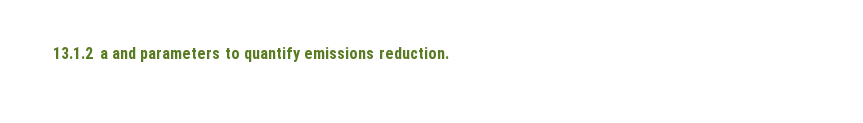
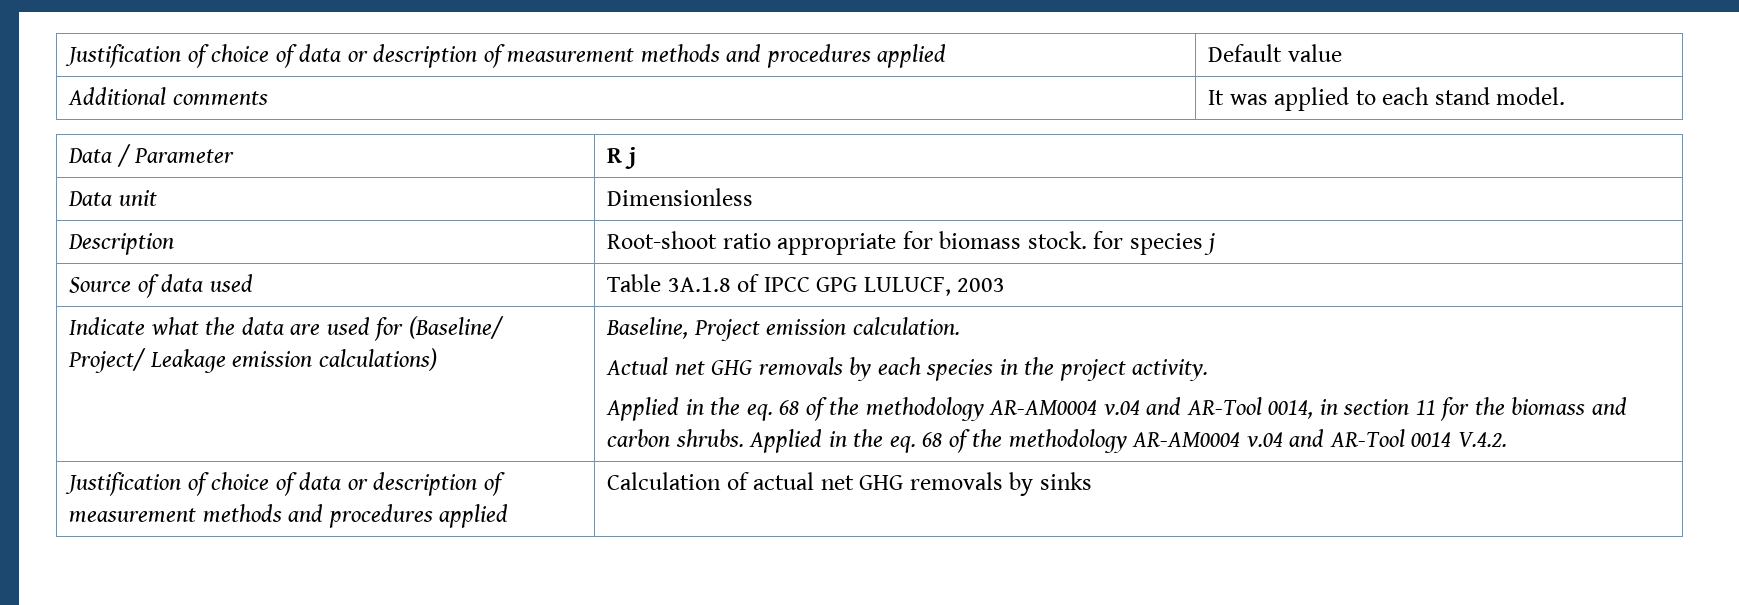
- 13.1.2 a and parameters to quantify emissions reduction.
+ Justification of choice of data or description of measurement methods and procedures applied | Default value
+ Additional comments | It was applied to each stand model.
+ Data / Parameter | R j
+ Data unit | Dimensionless
+ Description | Root-shoot ratio appropriate for biomass stock. for species j
+ Source of data used | Table 3A.1.8 of IPCC GPG LULUCF, 2003
+ Indicate what the data are used for (Baseline/ Project/ Leakage emission calculations) | Baseline, Project emission calculation.
+ Actual net GHG removals by each species in the project activity.
+ Applied in the eq. 68 of the methodology AR-AM0004 v.04 and AR-Tool 0014, in section 11 for the biomass and carbon shrubs. Applied in the eq. 68 of the methodology AR-AM0004 v.04 and AR-Tool 0014 V.4.2.
+ Justification of choice of data or description of measurement methods and procedures applied | Calculation of actual net GHG removals by sinks

